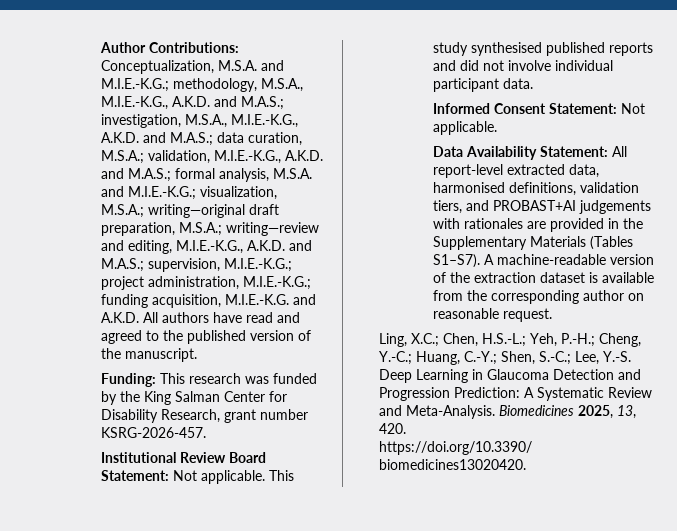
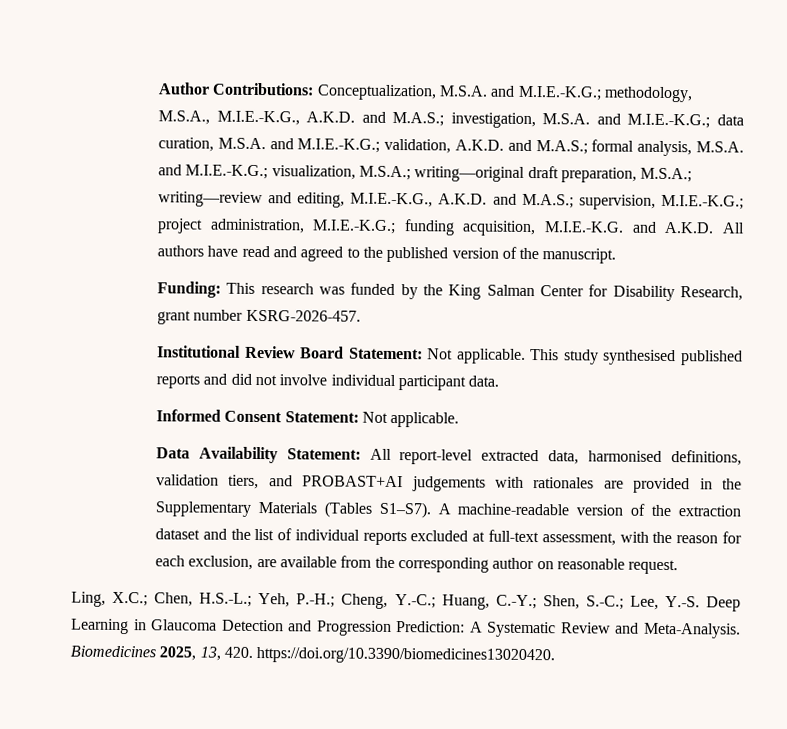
- Author Contributions: Conceptualization, M.S.A. and M.I.E.-K.G.; methodology, M.S.A., M.I.E.-K.G., A.K.D. and M.A.S.; investigation, M.S.A., M.I.E.-K.G., A.K.D. and M.A.S.; data curation, M.S.A.; validation, M.I.E.-K.G., A.K.D. and M.A.S.; formal analysis, M.S.A. and M.I.E.-K.G.; visualization, M.S.A.; writing—original draft preparation, M.S.A.; writing—review and editing, M.I.E.-K.G., A.K.D. and M.A.S.; supervision, M.I.E.-K.G.; project administration, M.I.E.-K.G.; funding acquisition, M.I.E.-K.G. and A.K.D. All authors have read and agreed to the published version of the manuscript.
+ Author Contributions: Conceptualization, M.S.A. and M.I.E.-K.G.; methodology, M.S.A., M.I.E.-K.G., A.K.D. and M.A.S.; investigation, M.S.A. and M.I.E.-K.G.; data curation, M.S.A. and M.I.E.-K.G.; validation, A.K.D. and M.A.S.; formal analysis, M.S.A. and M.I.E.-K.G.; visualization, M.S.A.; writing—original draft preparation, M.S.A.; writing—review and editing, M.I.E.-K.G., A.K.D. and M.A.S.; supervision, M.I.E.-K.G.; project administration, M.I.E.-K.G.; funding acquisition, M.I.E.-K.G. and A.K.D. All authors have read and agreed to the published version of the manuscript.
- A machine-readable version of the extraction dataset is available from the corresponding author on reasonable request.
+ A machine-readable version of the extraction dataset and the list of individual reports excluded at full-text assessment, with the reason for each exclusion, are available from the corresponding author on reasonable request.

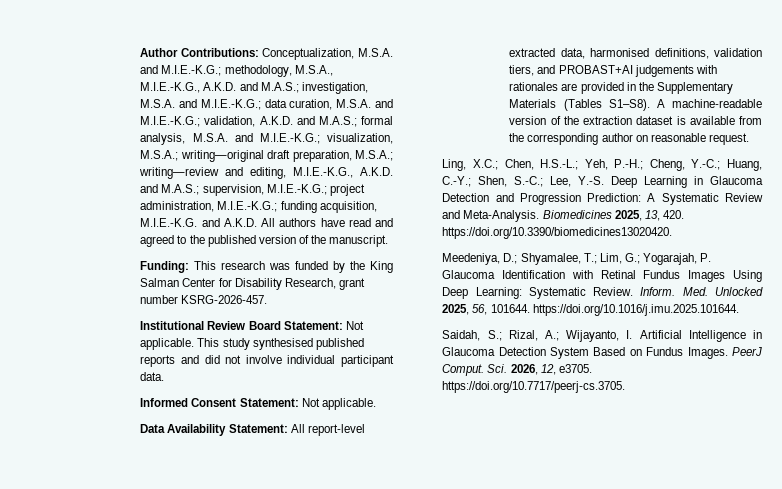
- Data Availability Statement: All report-level extracted data, harmonised definitions, validation tiers, and PROBAST+AI judgements with rationales are provided in the Supplementary Materials (Tables S1–S7).
+ Data Availability Statement: All report-level extracted data, harmonised definitions, validation tiers, and PROBAST+AI judgements with rationales are provided in the Supplementary Materials (Tables S1–S8).
- A machine-readable version of the extraction dataset and the list of individual reports excluded at full-text assessment, with the reason for each exclusion, are available from the corresponding author on reasonable request.
+ A machine-readable version of the extraction dataset is available from the corresponding author on reasonable request.
+ Meedeniya, D.; Shyamalee, T.; Lim, G.; Yogarajah, P. Glaucoma Identification with Retinal Fundus Images Using Deep Learning: Systematic Review. Inform. Med. Unlocked 2025, 56, 101644. https://doi.org/10.1016/j.imu.2025.101644.
+ Saidah, S.; Rizal, A.; Wijayanto, I. Artificial Intelligence in Glaucoma Detection System Based on Fundus Images. PeerJ Comput. Sci. 2026, 12, e3705. https://doi.org/10.7717/peerj-cs.3705.

